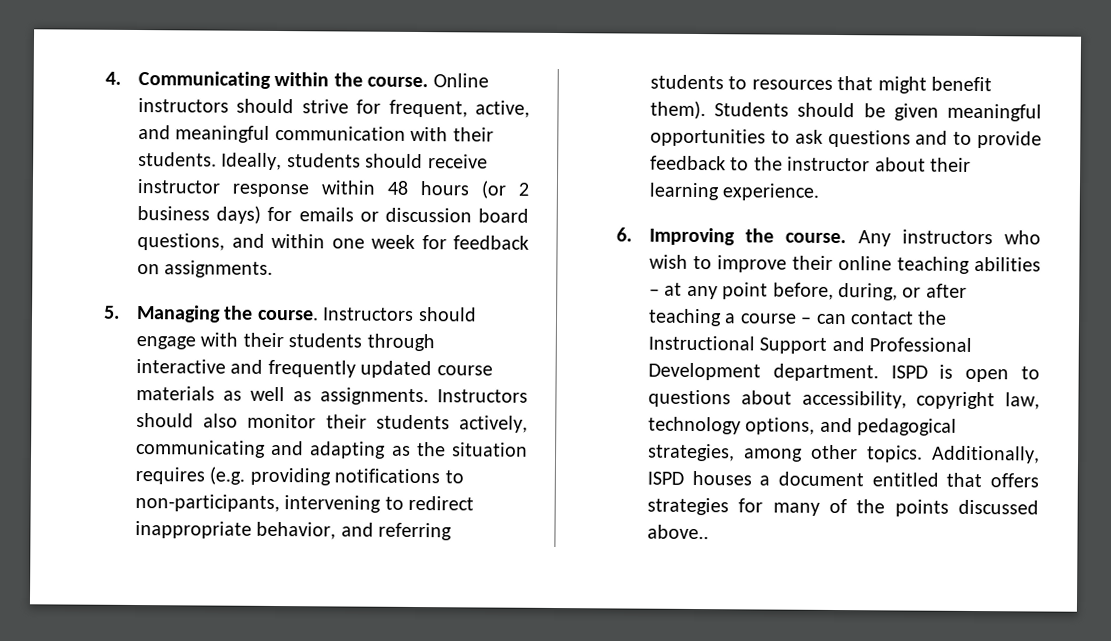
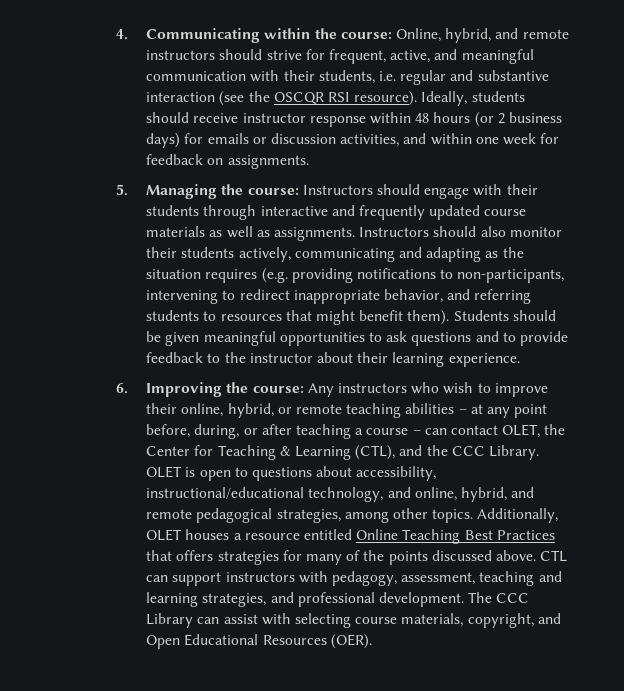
- 4. Communicating within the course. Online instructors should strive for frequent, active, and meaningful communication with their students.
+ 4. Communicating within the course: Online, hybrid, and remote instructors should strive for frequent, active, and meaningful communication with their students, i.e. regular and substantive interaction (see the OSCQR RSI resource).
- Ideally, students should receive instructor response within 48 hours (or 2 business days) for emails or discussion board questions, and within one week for feedback on assignments.
+ Ideally, students should receive instructor response within 48 hours (or 2 business days) for emails or discussion activities, and within one week for feedback on assignments.
- 5. Managing the course. Instructors should engage with their students through interactive and frequently updated course materials as well as assignments.
+ 5. Managing the course: Instructors should engage with their students through interactive and frequently updated course materials as well as assignments.
- 6. Improving the course. Any instructors who wish to improve their online teaching abilities – at any point before, during, or after teaching a course – can contact the Instructional Support and Professional Development department. ISPD is open to questions about accessibility, copyright law, technology options, and pedagogical strategies, among other topics.
+ 6. Improving the course: Any instructors who wish to improve their online, hybrid, or remote teaching abilities – at any point before, during, or after teaching a course – can contact OLET, the Center for Teaching & Learning (CTL), and the CCC Library. OLET is open to questions about accessibility, instructional/educational technology, and online, hybrid, and remote pedagogical strategies, among other topics.
- Additionally, ISPD houses a document entitled that offers strategies for many of the points discussed above..
+ Additionally, OLET houses a resource entitled Online Teaching Best Practices that offers strategies for many of the points discussed above. CTL can support instructors with pedagogy, assessment, teaching and learning strategies, and professional development. The CCC Library can assist with selecting course materials, copyright, and Open Educational Resources (OER).

